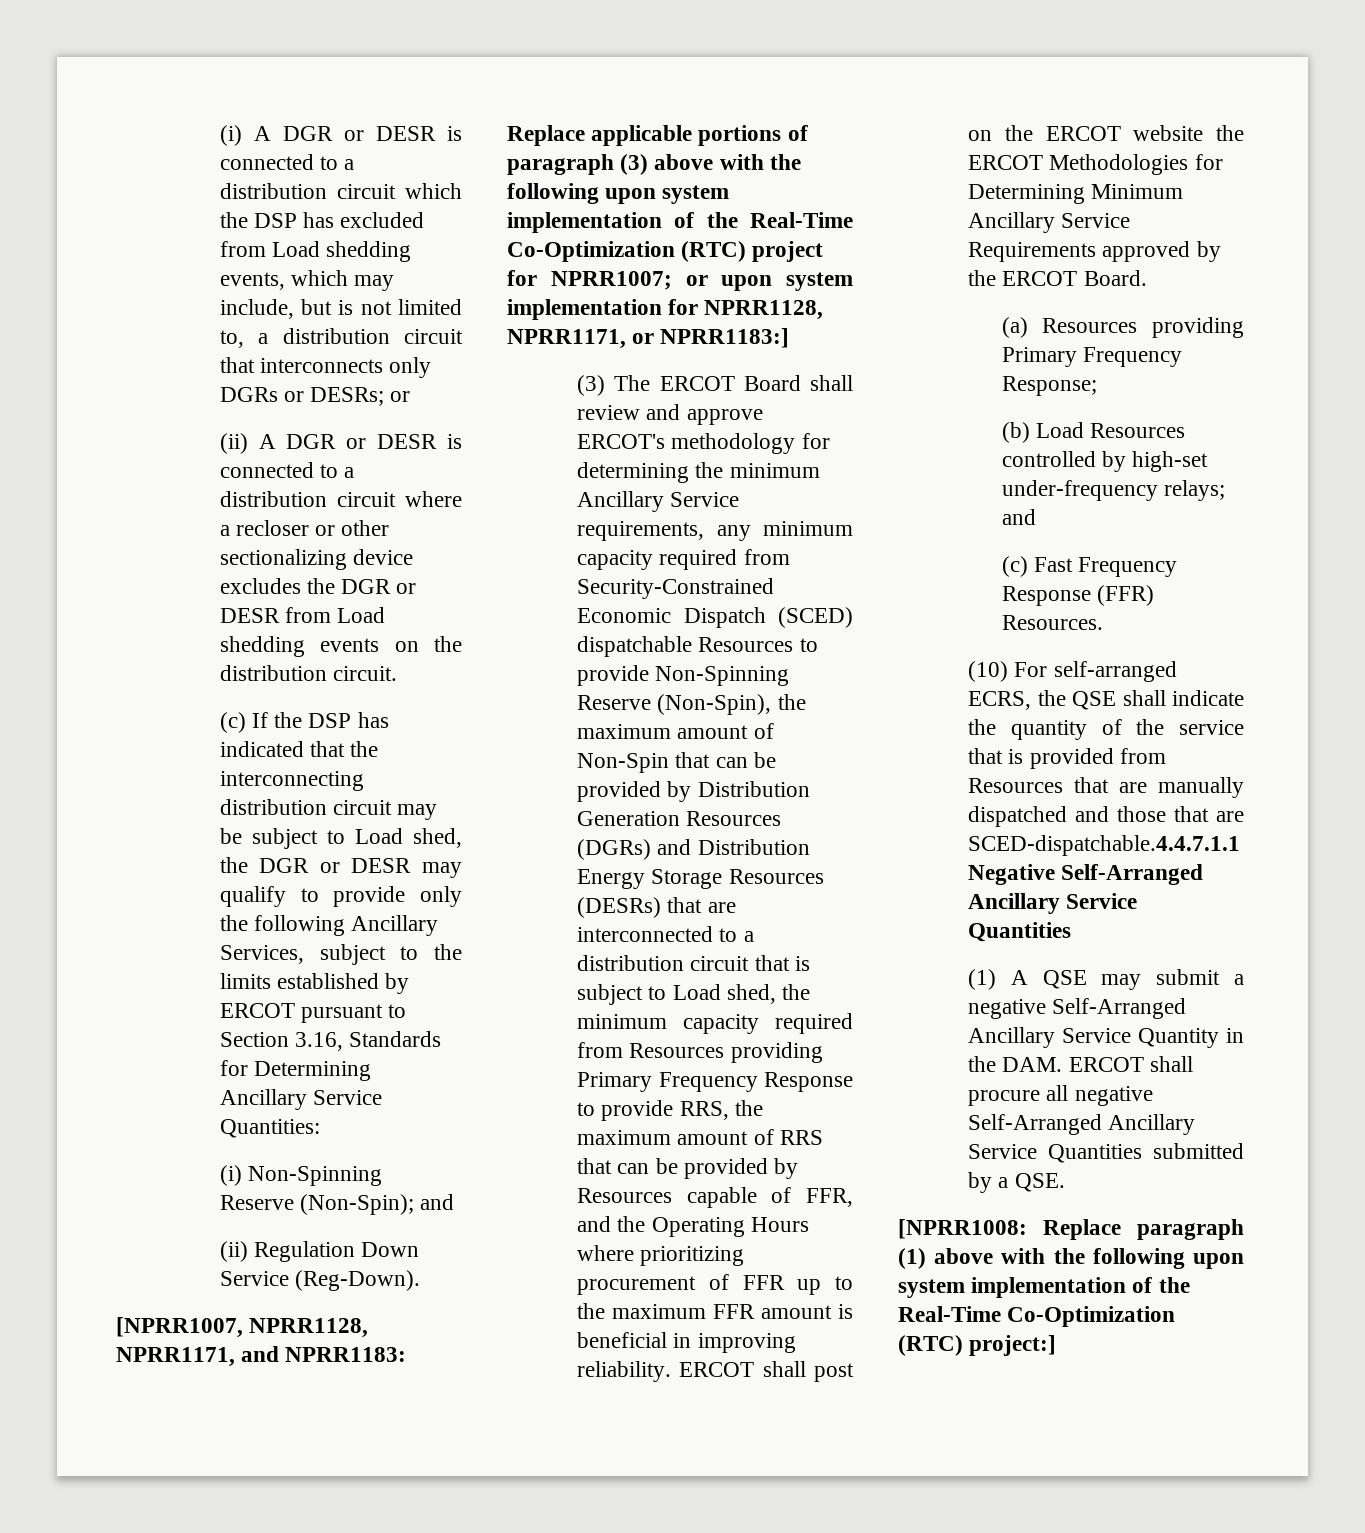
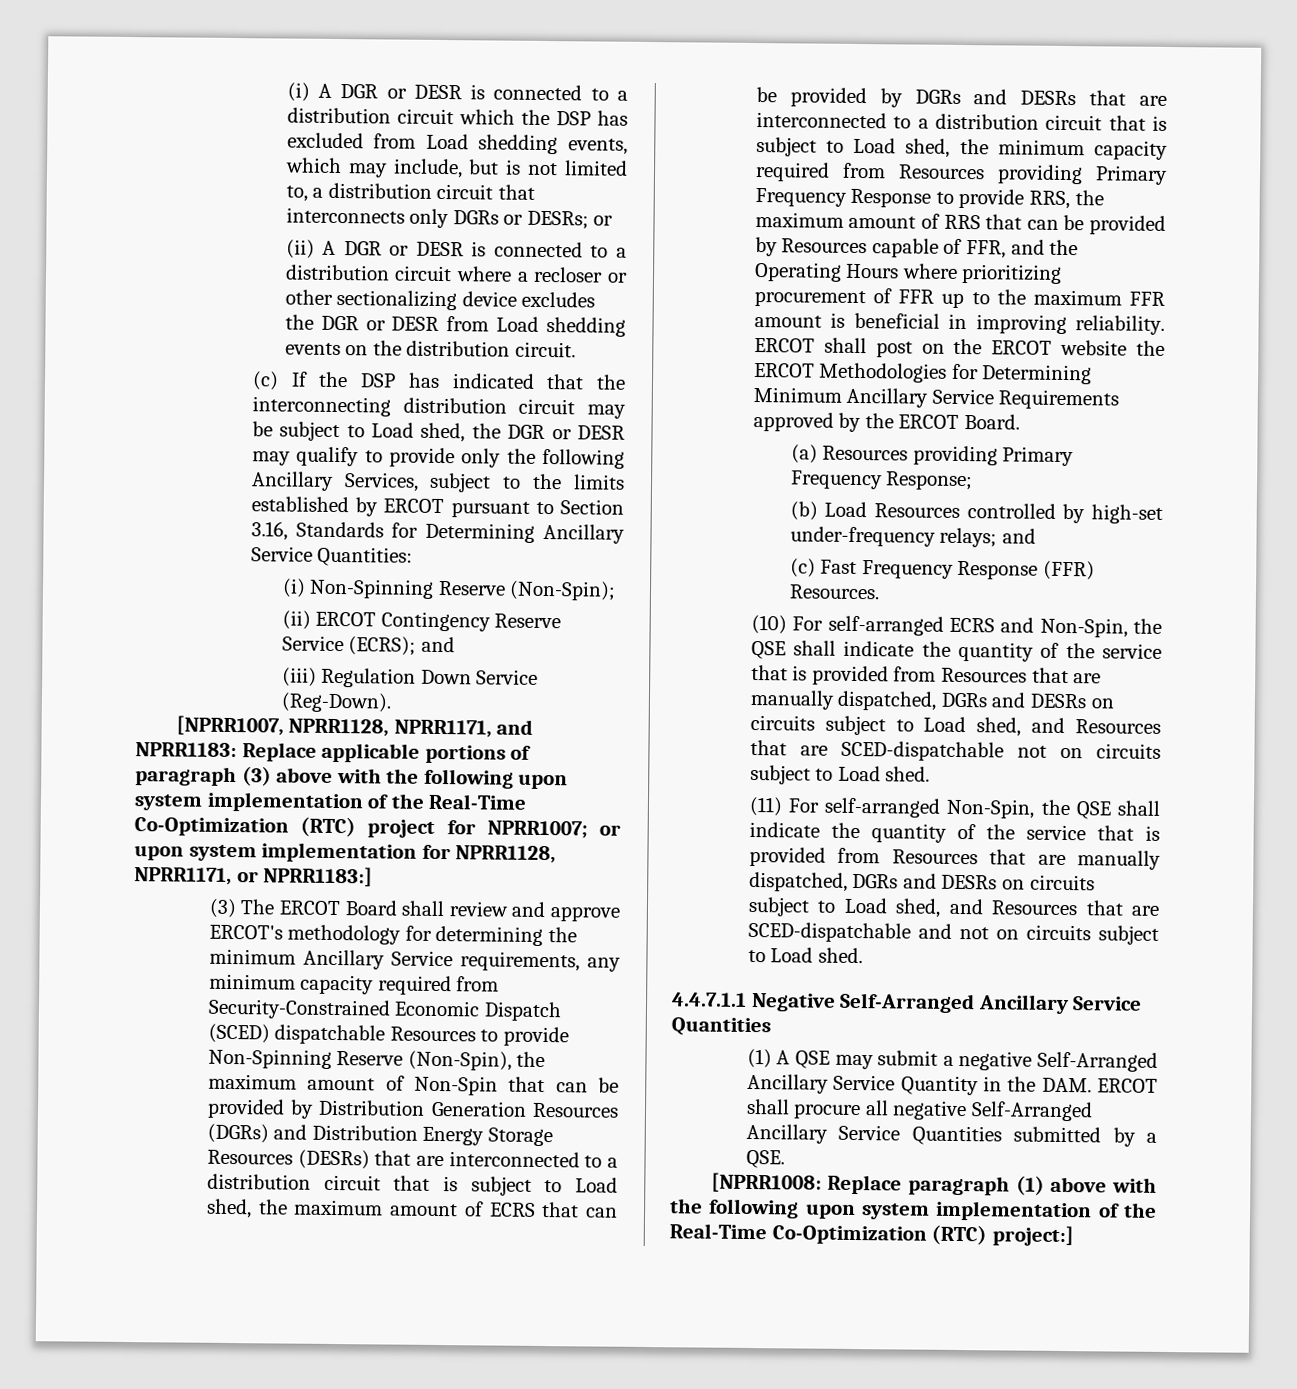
- (i) Non-Spinning Reserve (Non-Spin); and
- (ii) Regulation Down Service (Reg-Down).
+ (i) Non-Spinning Reserve (Non-Spin);
+ (ii) ERCOT Contingency Reserve Service (ECRS); and
+ (iii) Regulation Down Service (Reg-Down).
- (3) The ERCOT Board shall review and approve ERCOT's methodology for determining the minimum Ancillary Service requirements, any minimum capacity required from Security-Constrained Economic Dispatch (SCED) dispatchable Resources to provide Non-Spinning Reserve (Non-Spin), the maximum amount of Non-Spin that can be provided by Distribution Generation Resources (DGRs) and Distribution Energy Storage Resources (DESRs) that are interconnected to a distribution circuit that is subject to Load shed, the minimum capacity required from Resources providing Primary Frequency Response to provide RRS, the maximum amount of RRS that can be provided by Resources capable of FFR, and the Operating Hours where prioritizing procurement of FFR up to the maximum FFR amount is beneficial in improving reliability.
+ (3) The ERCOT Board shall review and approve ERCOT's methodology for determining the minimum Ancillary Service requirements, any minimum capacity required from Security-Constrained Economic Dispatch (SCED) dispatchable Resources to provide Non-Spinning Reserve (Non-Spin), the maximum amount of Non-Spin that can be provided by Distribution Generation Resources (DGRs) and Distribution Energy Storage Resources (DESRs) that are interconnected to a distribution circuit that is subject to Load shed, the maximum amount of ECRS that can be provided by DGRs and DESRs that are interconnected to a distribution circuit that is subject to Load shed, the minimum capacity required from Resources providing Primary Frequency Response to provide RRS, the maximum amount of RRS that can be provided by Resources capable of FFR, and the Operating Hours where prioritizing procurement of FFR up to the maximum FFR amount is beneficial in improving reliability.
- (10) For self-arranged ECRS, the QSE shall indicate the quantity of the service that is provided from Resources that are manually dispatched and those that are SCED-dispatchable.4.4.7.1.1 Negative Self-Arranged Ancillary Service Quantities
+ (10) For self-arranged ECRS and Non-Spin, the QSE shall indicate the quantity of the service that is provided from Resources that are manually dispatched, DGRs and DESRs on circuits subject to Load shed, and Resources that are SCED-dispatchable not on circuits subject to Load shed.
+ (11) For self-arranged Non-Spin, the QSE shall indicate the quantity of the service that is provided from Resources that are manually dispatched, DGRs and DESRs on circuits subject to Load shed, and Resources that are SCED-dispatchable and not on circuits subject to Load shed.
+ 4.4.7.1.1 Negative Self-Arranged Ancillary Service Quantities

